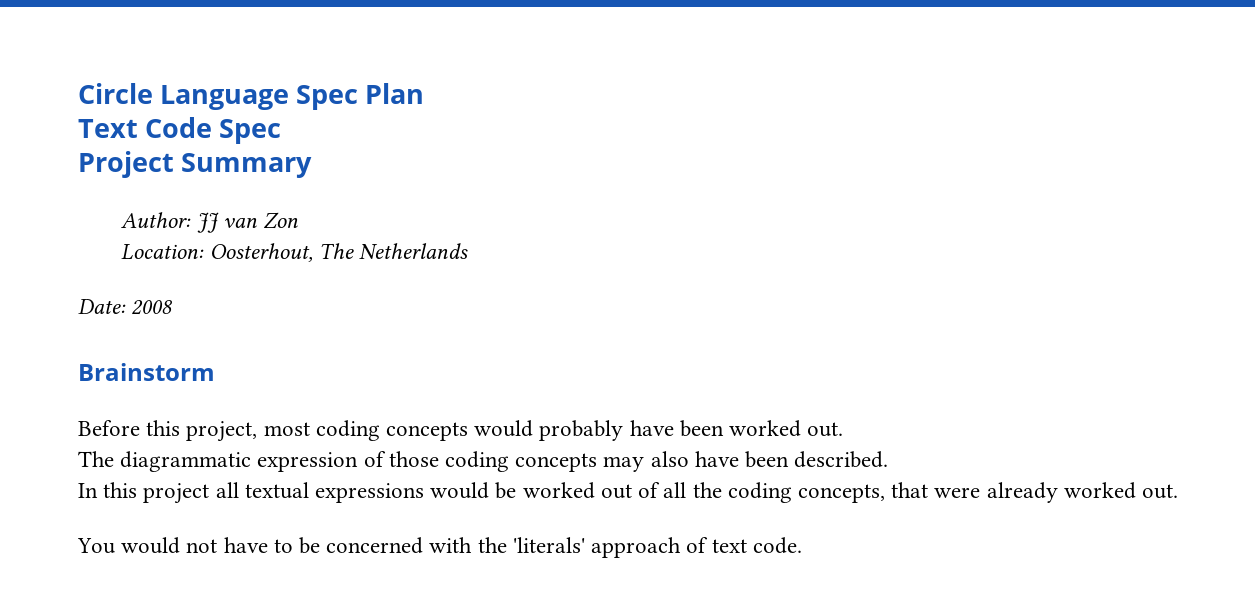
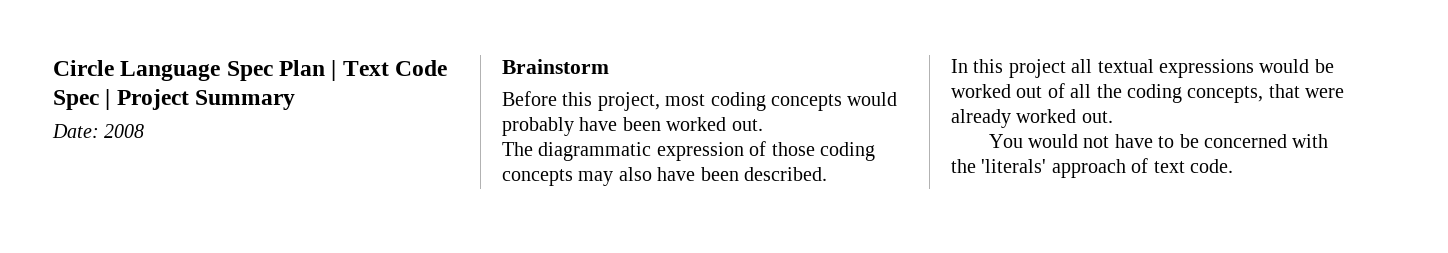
- Circle Language Spec Plan
- Text Code Spec
- Project Summary
+ Circle Language Spec Plan | Text Code Spec | Project Summary
- Author: JJ van Zon
- Location: Oosterhout, The Netherlands

